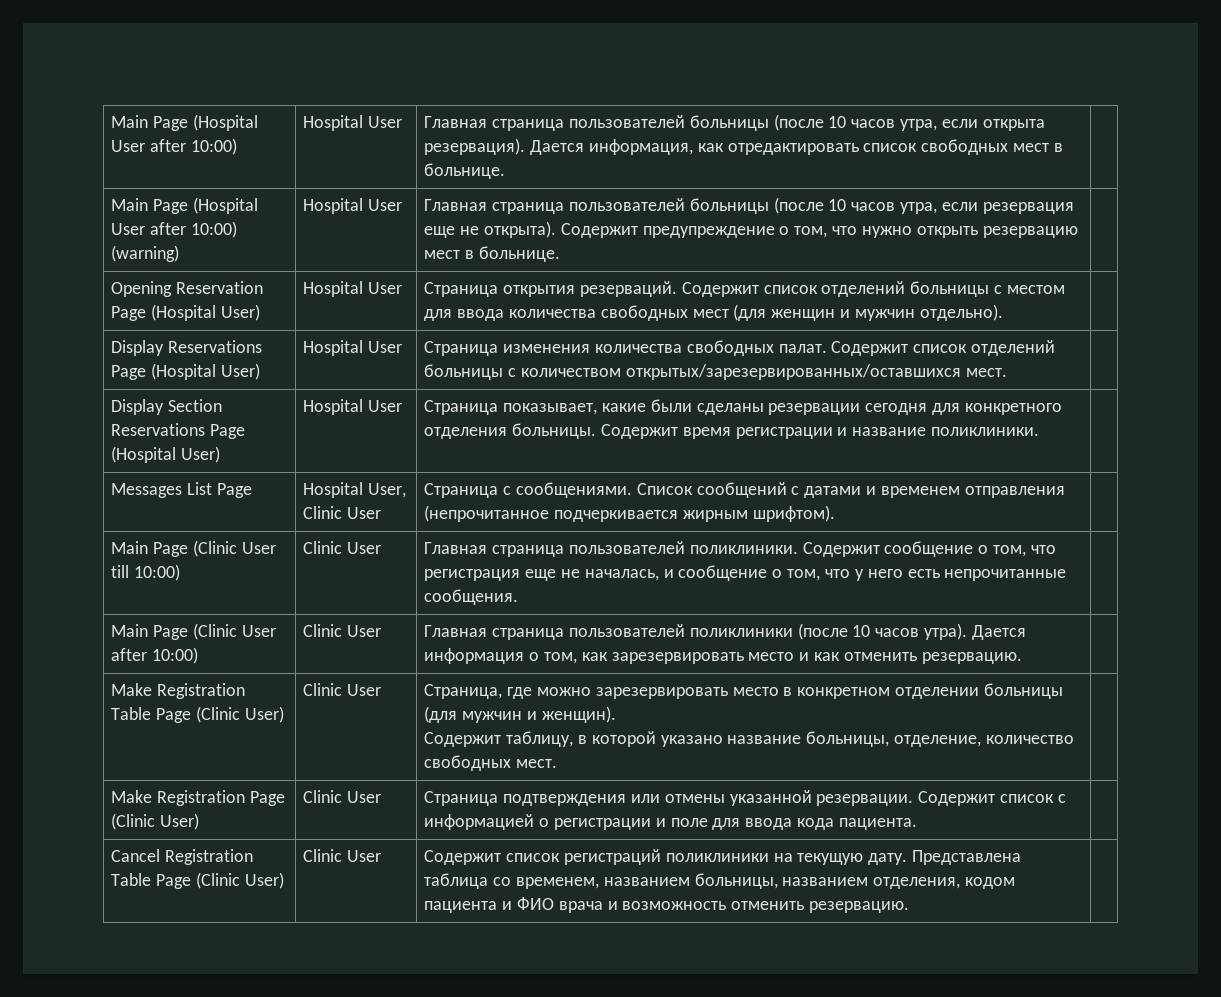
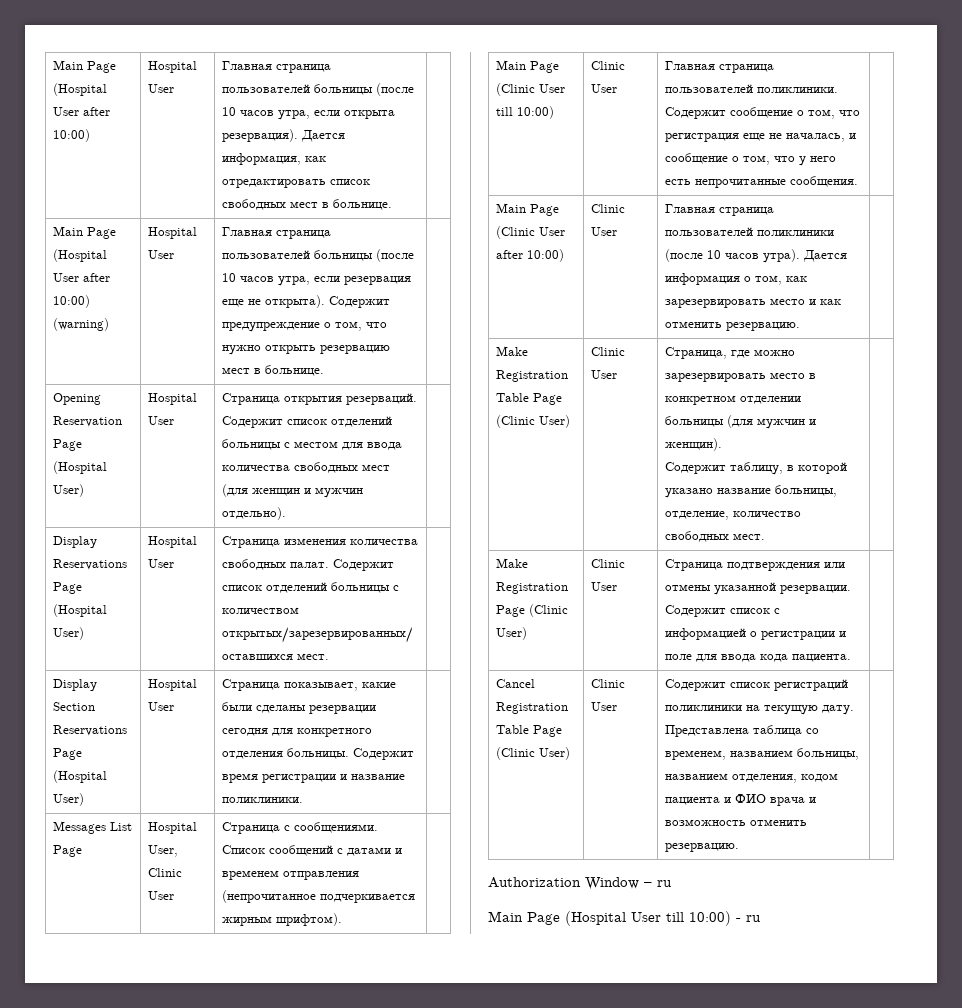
+ Authorization Window – ru
+ Main Page (Hospital User till 10:00) - ru

